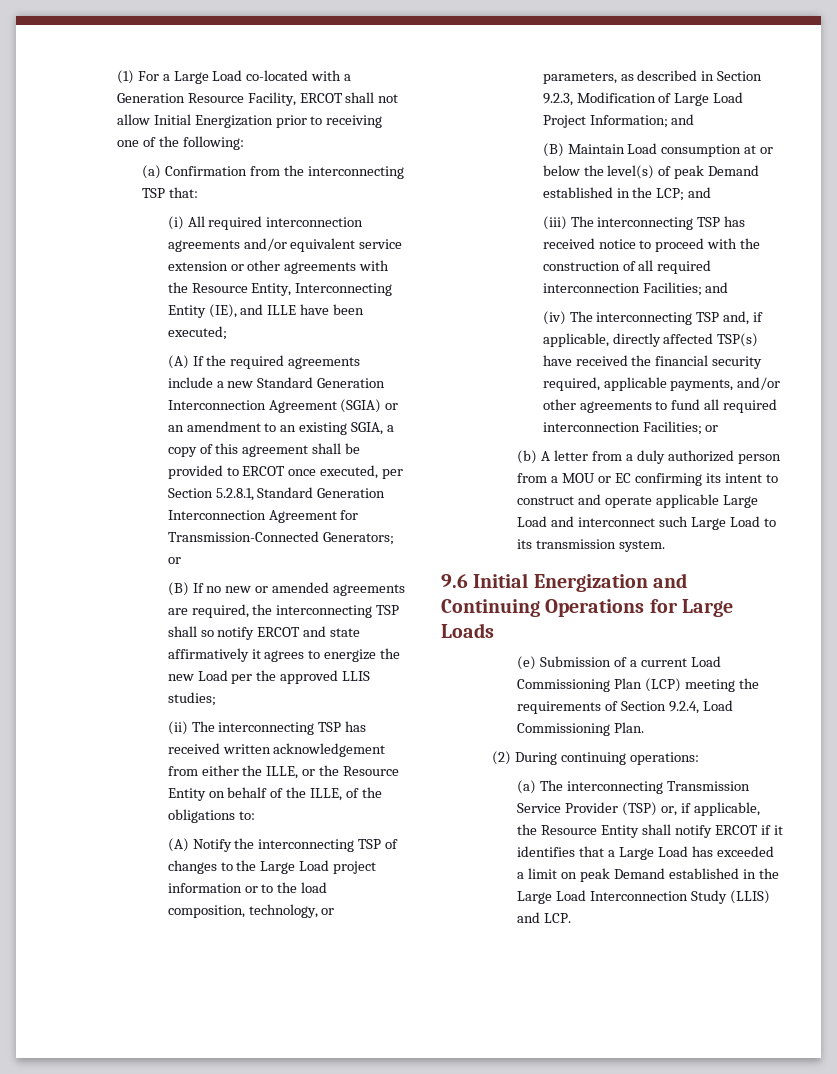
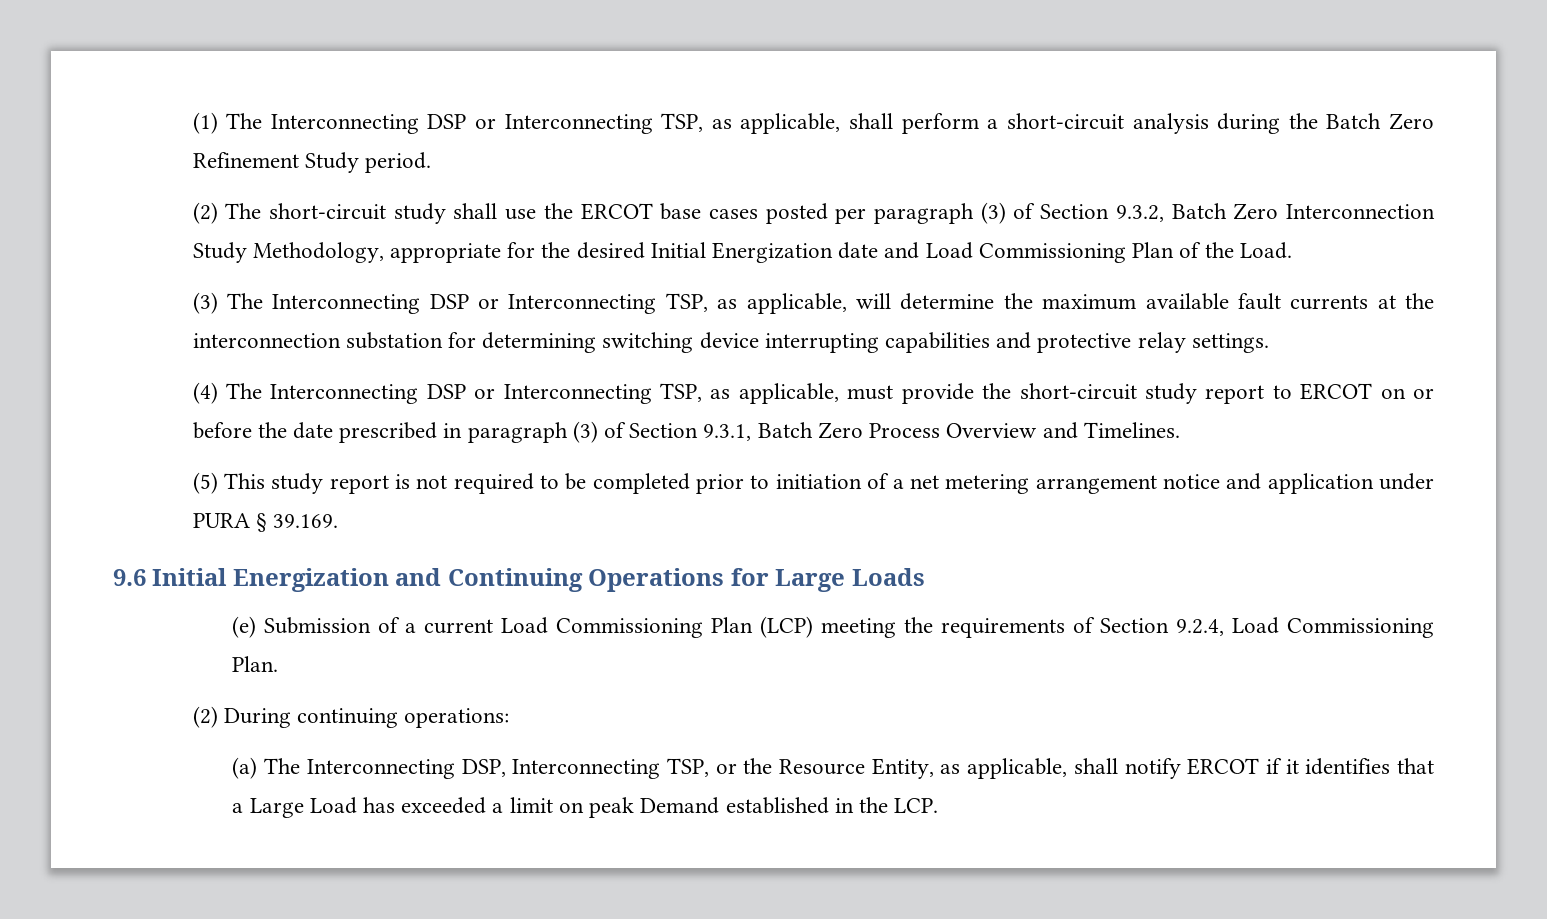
- (1) For a Large Load co-located with a Generation Resource Facility, ERCOT shall not allow Initial Energization prior to receiving one of the following:
- (a) Confirmation from the interconnecting TSP that:
- (i) All required interconnection agreements and/or equivalent service extension or other agreements with the Resource Entity, Interconnecting Entity (IE), and ILLE have been executed;
- (A) If the required agreements include a new Standard Generation Interconnection Agreement (SGIA) or an amendment to an existing SGIA, a copy of this agreement shall be provided to ERCOT once executed, per Section 5.2.8.1, Standard Generation Interconnection Agreement for Transmission-Connected Generators; or
- (B) If no new or amended agreements are required, the interconnecting TSP shall so notify ERCOT and state affirmatively it agrees to energize the new Load per the approved LLIS studies;
- (ii) The interconnecting TSP has received written acknowledgement from either the ILLE, or the Resource Entity on behalf of the ILLE, of the obligations to:
- (A) Notify the interconnecting TSP of changes to the Large Load project information or to the load composition, technology, or parameters, as described in Section 9.2.3, Modification of Large Load Project Information; and
- (B) Maintain Load consumption at or below the level(s) of peak Demand established in the LCP; and
- (iii) The interconnecting TSP has received notice to proceed with the construction of all required interconnection Facilities; and
- (iv) The interconnecting TSP and, if applicable, directly affected TSP(s) have received the financial security required, applicable payments, and/or other agreements to fund all required interconnection Facilities; or
- (b) A letter from a duly authorized person from a MOU or EC confirming its intent to construct and operate applicable Large Load and interconnect such Large Load to its transmission system.
+ (1) The Interconnecting DSP or Interconnecting TSP, as applicable, shall perform a short-circuit analysis during the Batch Zero Refinement Study period.
+ (2) The short-circuit study shall use the ERCOT base cases posted per paragraph (3) of Section 9.3.2, Batch Zero Interconnection Study Methodology, appropriate for the desired Initial Energization date and Load Commissioning Plan of the Load.
+ (3) The Interconnecting DSP or Interconnecting TSP, as applicable, will determine the maximum available fault currents at the interconnection substation for determining switching device interrupting capabilities and protective relay settings.
+ (4) The Interconnecting DSP or Interconnecting TSP, as applicable, must provide the short-circuit study report to ERCOT on or before the date prescribed in paragraph (3) of Section 9.3.1, Batch Zero Process Overview and Timelines.
+ (5) This study report is not required to be completed prior to initiation of a net metering arrangement notice and application under PURA § 39.169.
- (a) The interconnecting Transmission Service Provider (TSP) or, if applicable, the Resource Entity shall notify ERCOT if it identifies that a Large Load has exceeded a limit on peak Demand established in the Large Load Interconnection Study (LLIS) and LCP.
+ (a) The Interconnecting DSP, Interconnecting TSP, or the Resource Entity, as applicable, shall notify ERCOT if it identifies that a Large Load has exceeded a limit on peak Demand established in the LCP.

